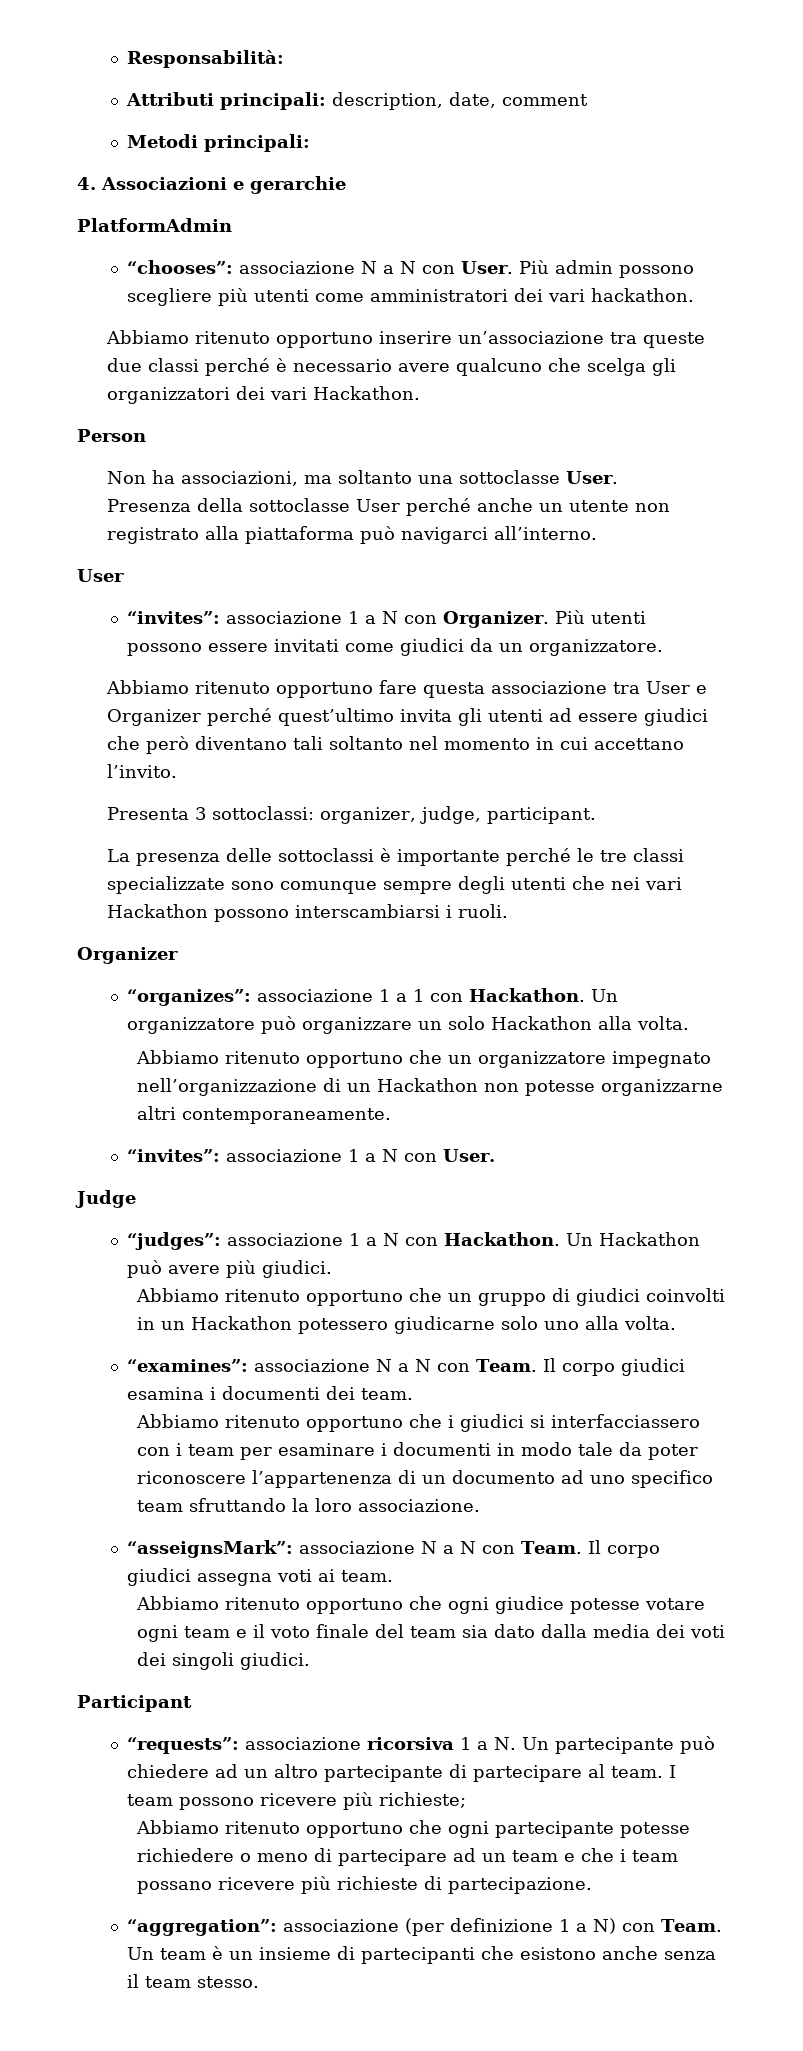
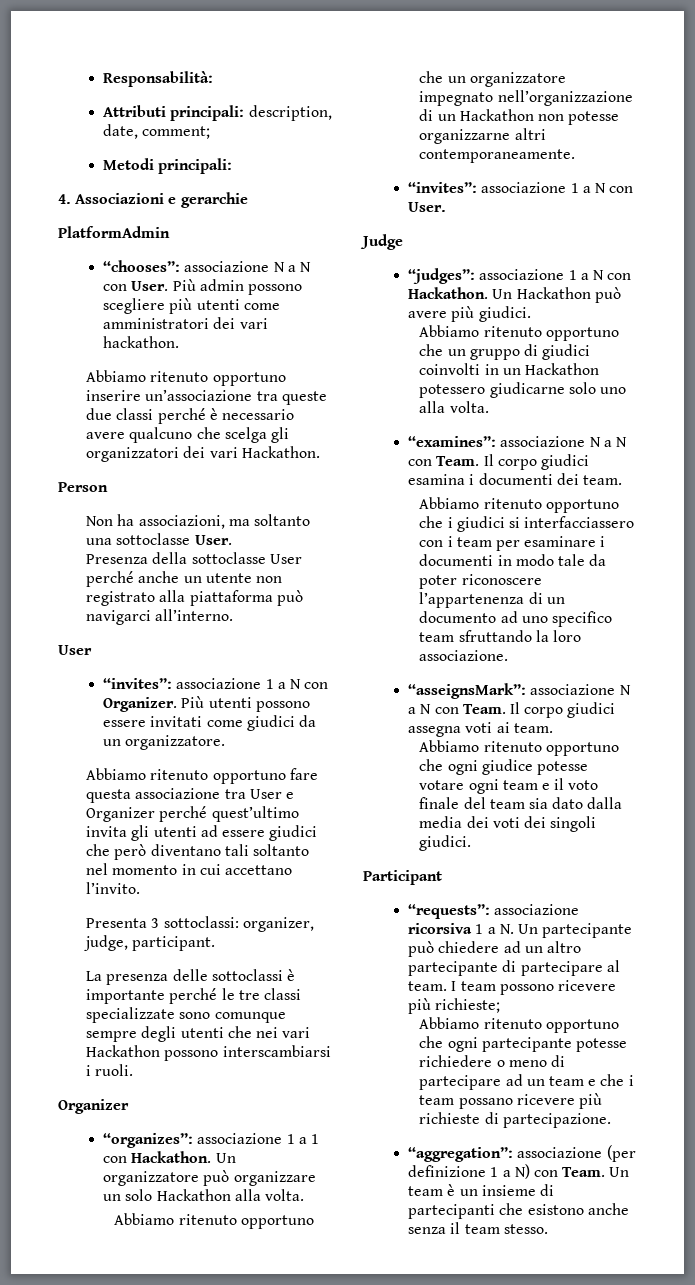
- Attributi principali: description, date, comment
+ Attributi principali: description, date, comment;

